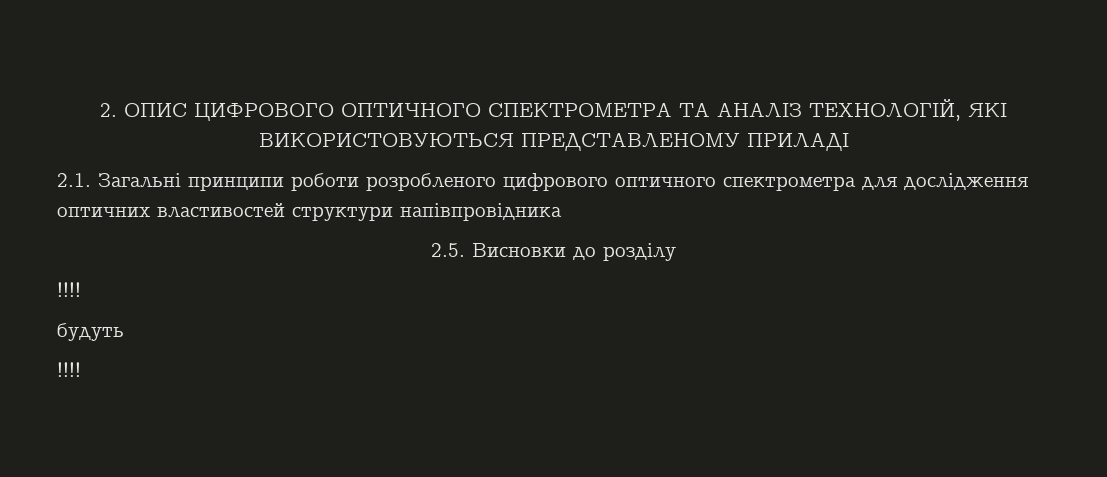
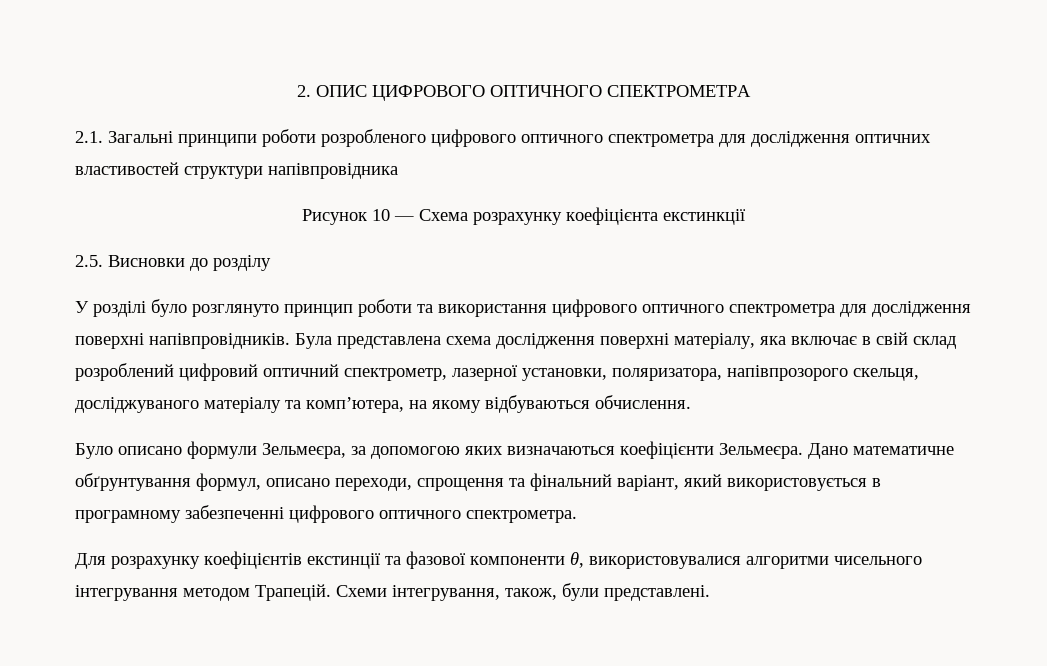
- 2. ОПИС ЦИФРОВОГО ОПТИЧНОГО СПЕКТРОМЕТРА ТА АНАЛІЗ ТЕХНОЛОГІЙ, ЯКІ ВИКОРИСТОВУЮТЬСЯ ПРЕДСТАВЛЕНОМУ ПРИЛАДІ
+ 2. ОПИС ЦИФРОВОГО ОПТИЧНОГО СПЕКТРОМЕТРА
+ Рисунок 10 — Схема розрахунку коефіцієнта екстинкції
  2.5. Висновки до розділу
- !!!!
- будуть
- !!!!
+ У розділі було розглянуто принцип роботи та використання цифрового оптичного спектрометра для дослідження поверхні напівпровідників. Була представлена схема дослідження поверхні матеріалу, яка включає в свій склад розроблений цифровий оптичний спектрометр, лазерної установки, поляризатора, напівпрозорого скельця, досліджуваного матеріалу та комп’ютера, на якому відбуваються обчислення.
+ Було описано формули Зельмеєра, за допомогою яких визначаються коефіцієнти Зельмеєра. Дано математичне обґрунтування формул, описано переходи, спрощення та фінальний варіант, який використовується в програмному забезпеченні цифрового оптичного спектрометра.
+ Для розрахунку коефіцієнтів екстинції та фазової компоненти θ, використовувалися алгоритми чисельного інтегрування методом Трапецій. Схеми інтегрування, також, були представлені.

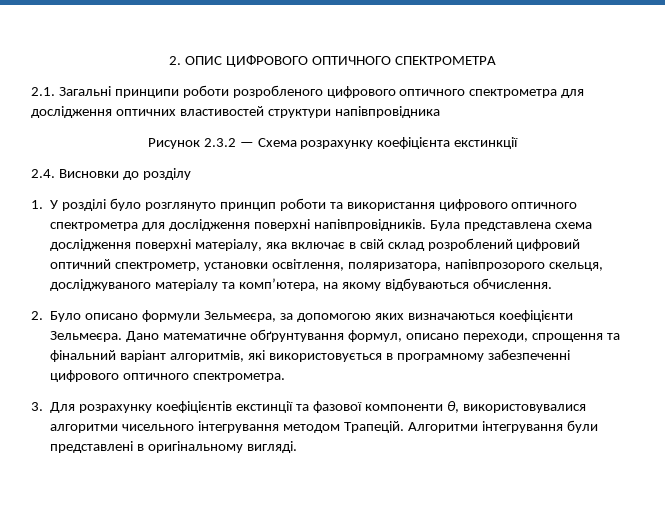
- Рисунок 10 — Схема розрахунку коефіцієнта екстинкції
+ Рисунок 2.3.2 — Схема розрахунку коефіцієнта екстинкції
- 2.5. Висновки до розділу
+ 2.4. Висновки до розділу
- У розділі було розглянуто принцип роботи та використання цифрового оптичного спектрометра для дослідження поверхні напівпровідників.
+ 1. У розділі було розглянуто принцип роботи та використання цифрового оптичного спектрометра для дослідження поверхні напівпровідників.
- Була представлена схема дослідження поверхні матеріалу, яка включає в свій склад розроблений цифровий оптичний спектрометр, лазерної установки, поляризатора, напівпрозорого скельця, досліджуваного матеріалу та комп’ютера, на якому відбуваються обчислення.
+ Була представлена схема дослідження поверхні матеріалу, яка включає в свій склад розроблений цифровий оптичний спектрометр, установки освітлення, поляризатора, напівпрозорого скельця, досліджуваного матеріалу та комп’ютера, на якому відбуваються обчислення.
- Було описано формули Зельмеєра, за допомогою яких визначаються коефіцієнти Зельмеєра.
+ 2. Було описано формули Зельмеєра, за допомогою яких визначаються коефіцієнти Зельмеєра.
- Дано математичне обґрунтування формул, описано переходи, спрощення та фінальний варіант, який використовується в програмному забезпеченні цифрового оптичного спектрометра.
+ Дано математичне обґрунтування формул, описано переходи, спрощення та фінальний варіант алгоритмів, які використовується в програмному забезпеченні цифрового оптичного спектрометра.
- Для розрахунку коефіцієнтів екстинції та фазової компоненти θ, використовувалися алгоритми чисельного інтегрування методом Трапецій.
+ 3. Для розрахунку коефіцієнтів екстинції та фазової компоненти θ, використовувалися алгоритми чисельного інтегрування методом Трапецій.
- Схеми інтегрування, також, були представлені.
+ Алгоритми інтегрування були представлені в оригінальному вигляді.

